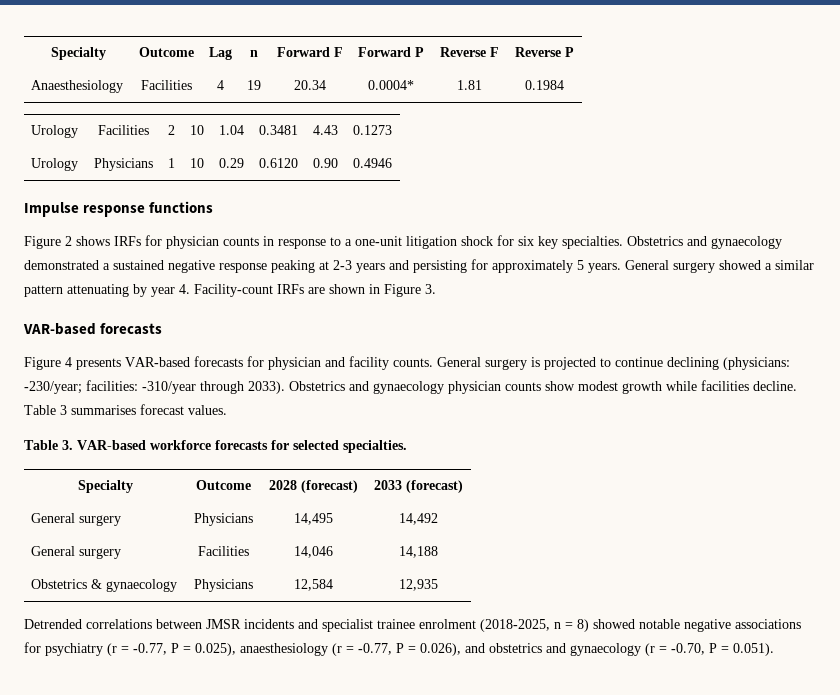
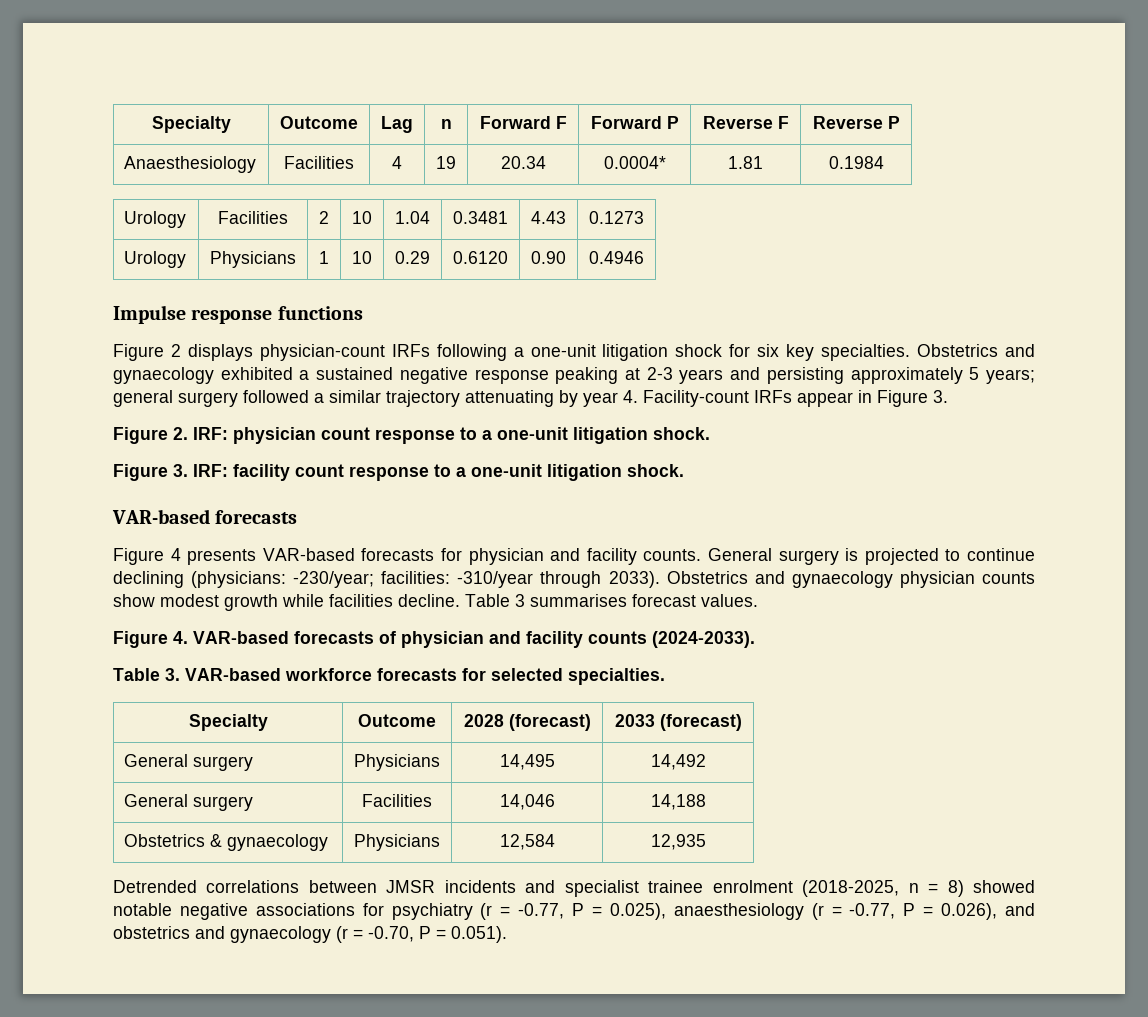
- Figure 2 shows IRFs for physician counts in response to a one-unit litigation shock for six key specialties.
+ Figure 2 displays physician-count IRFs following a one-unit litigation shock for six key specialties.
- Obstetrics and gynaecology demonstrated a sustained negative response peaking at 2-3 years and persisting for approximately 5 years. General surgery showed a similar pattern attenuating by year 4. Facility-count IRFs are shown in Figure 3.
+ Obstetrics and gynaecology exhibited a sustained negative response peaking at 2-3 years and persisting approximately 5 years; general surgery followed a similar trajectory attenuating by year 4. Facility-count IRFs appear in Figure 3.
+ Figure 2. IRF: physician count response to a one-unit litigation shock.
+ Figure 3. IRF: facility count response to a one-unit litigation shock.
+ Figure 4. VAR-based forecasts of physician and facility counts (2024-2033).

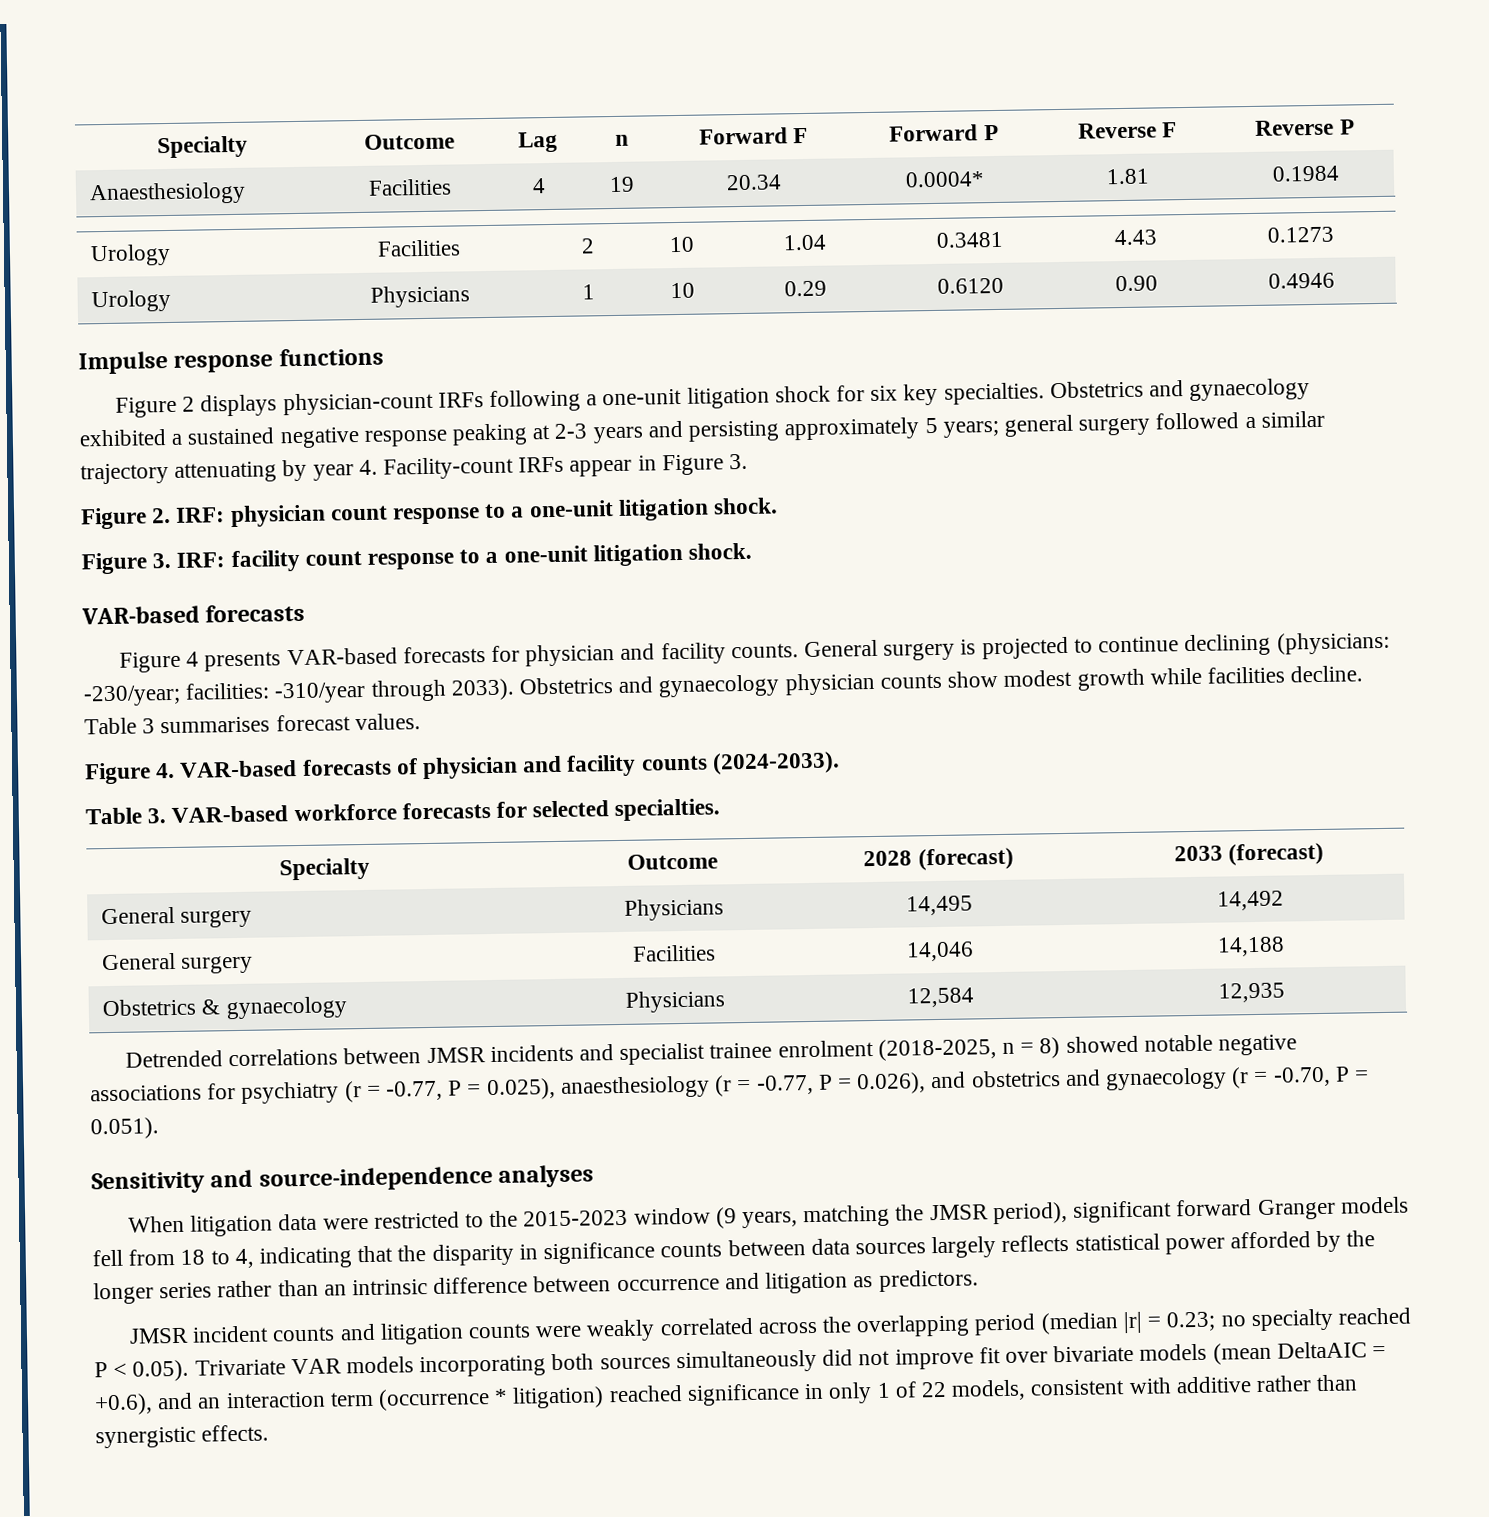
+ Sensitivity and source-independence analyses
+ When litigation data were restricted to the 2015-2023 window (9 years, matching the JMSR period), significant forward Granger models fell from 18 to 4, indicating that the disparity in significance counts between data sources largely reflects statistical power afforded by the longer series rather than an intrinsic difference between occurrence and litigation as predictors.
+ JMSR incident counts and litigation counts were weakly correlated across the overlapping period (median |r| = 0.23; no specialty reached P < 0.05). Trivariate VAR models incorporating both sources simultaneously did not improve fit over bivariate models (mean DeltaAIC = +0.6), and an interaction term (occurrence * litigation) reached significance in only 1 of 22 models, consistent with additive rather than synergistic effects.

